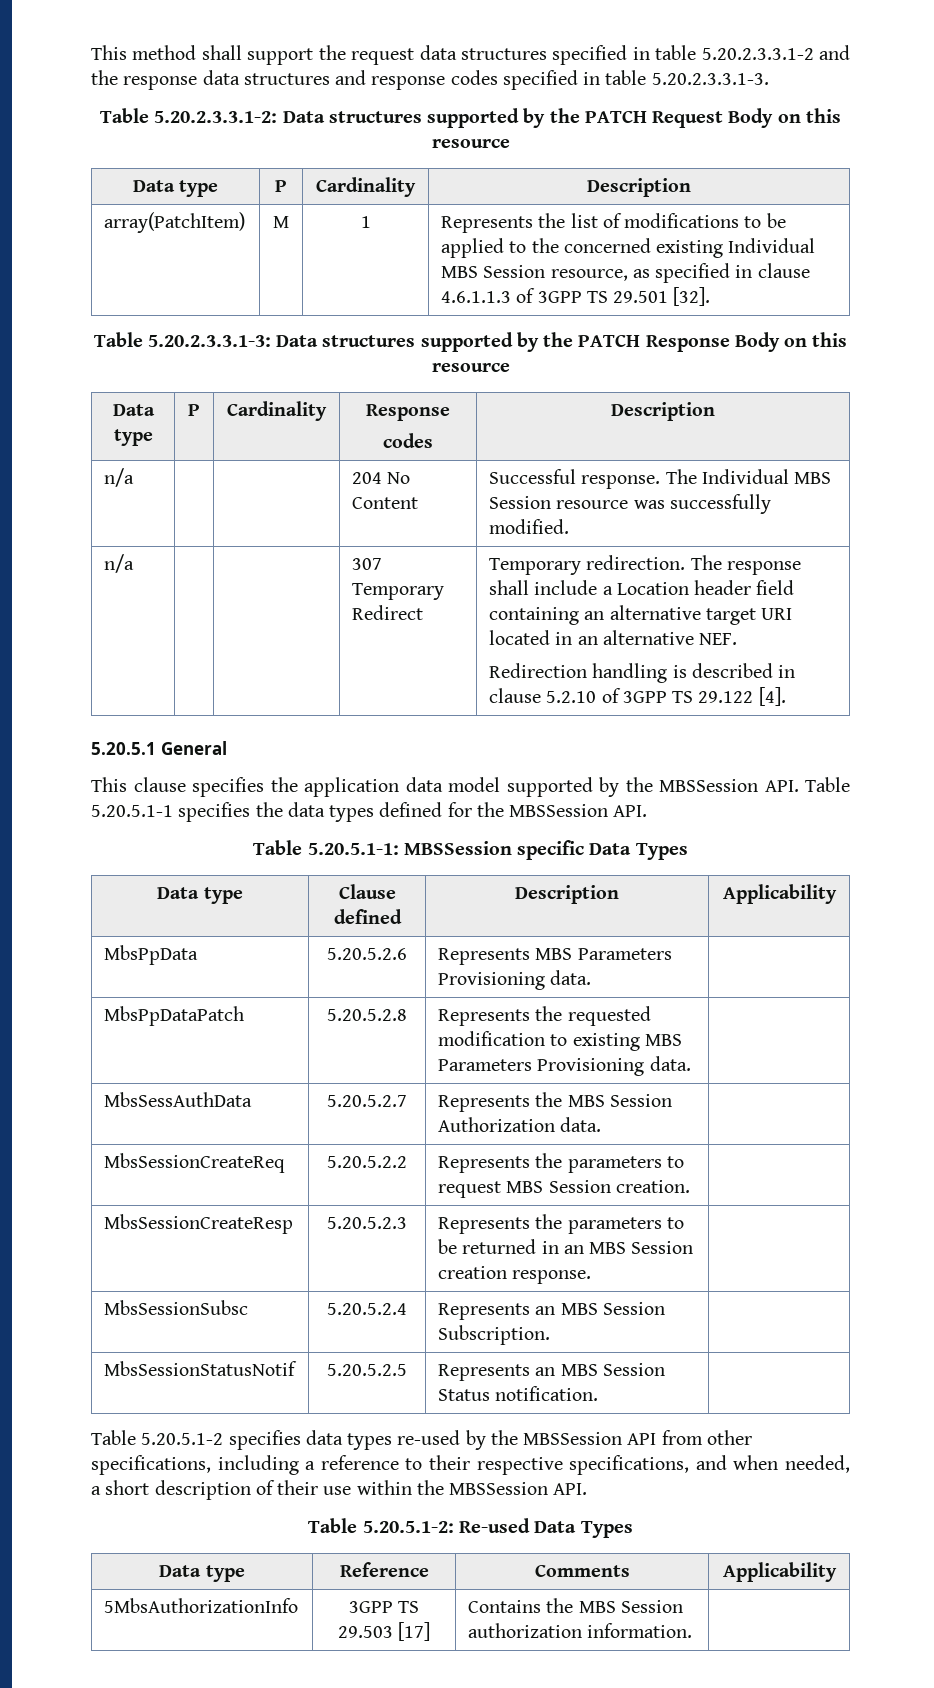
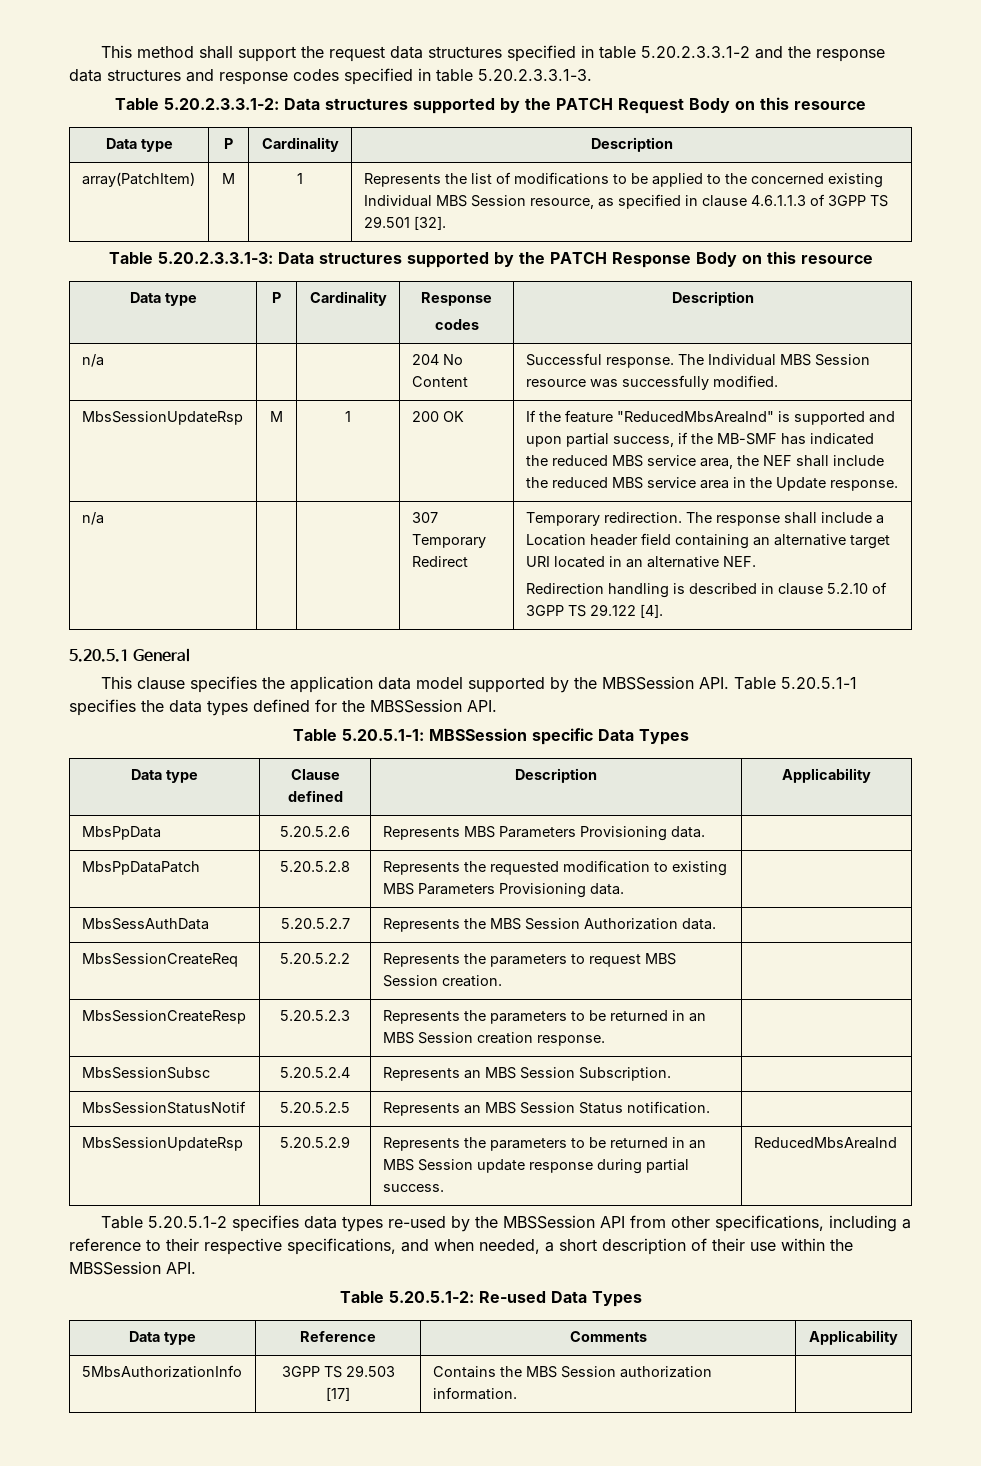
+ MbsSessionUpdateRsp | M | 1 | 200 OK | If the feature "ReducedMbsAreaInd" is supported and upon partial success, if the MB-SMF has indicated the reduced MBS service area, the NEF shall include the reduced MBS service area in the Update response.
+ MbsSessionUpdateRsp | 5.20.5.2.9 | Represents the parameters to be returned in an MBS Session update response during partial success. | ReducedMbsAreaInd

